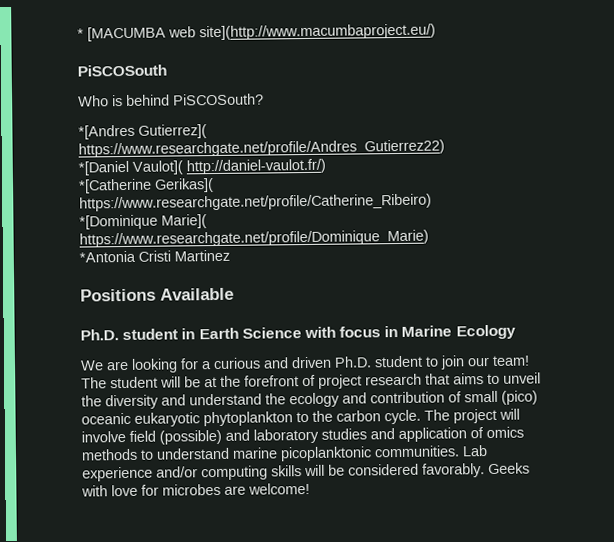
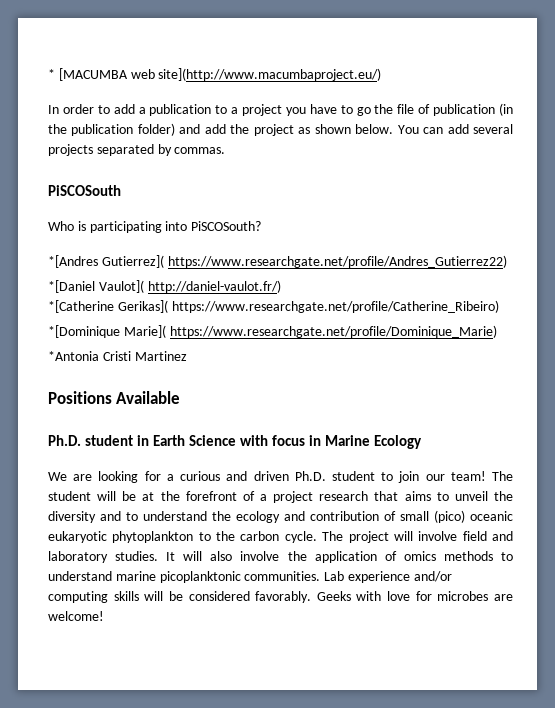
+ In order to add a publication to a project you have to go the file of publication (in the publication folder) and add the project as shown below. You can add several projects separated by commas.
- Who is behind PiSCOSouth?
+ Who is participating into PiSCOSouth?
- The student will be at the forefront of project research that aims to unveil the diversity and understand the ecology and contribution of small (pico) oceanic eukaryotic phytoplankton to the carbon cycle.
+ The student will be at the forefront of a project research that aims to unveil the diversity and to understand the ecology and contribution of small (pico) oceanic eukaryotic phytoplankton to the carbon cycle.
- The project will involve field (possible) and laboratory studies and application of omics methods to understand marine picoplanktonic communities.
+ The project will involve field and laboratory studies. It will also involve the application of omics methods to understand marine picoplanktonic communities.

